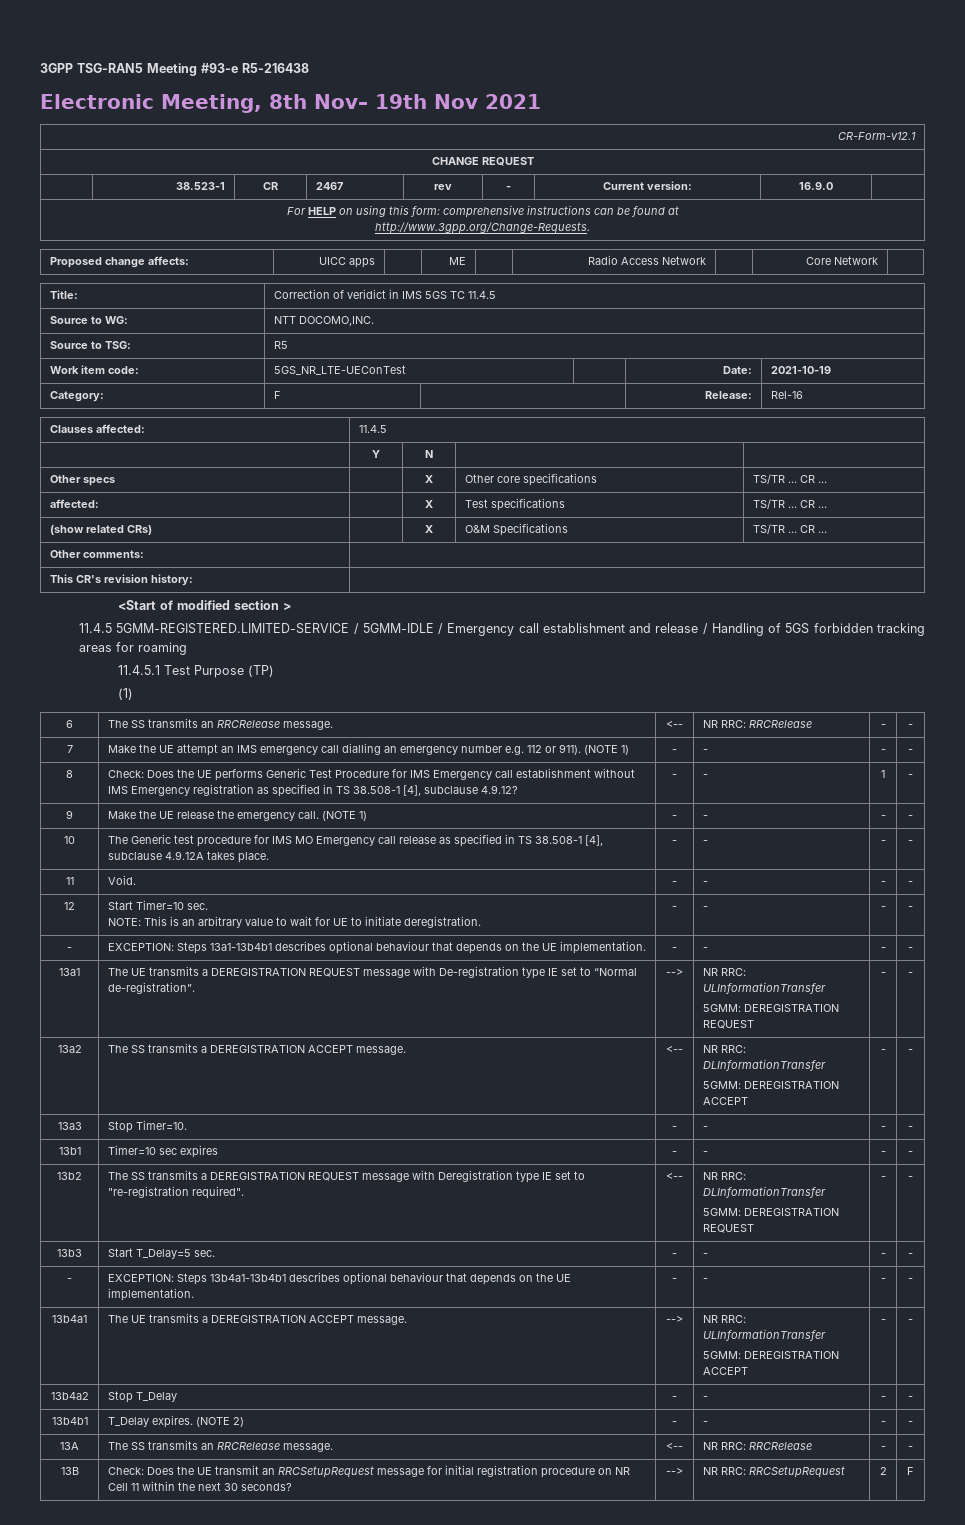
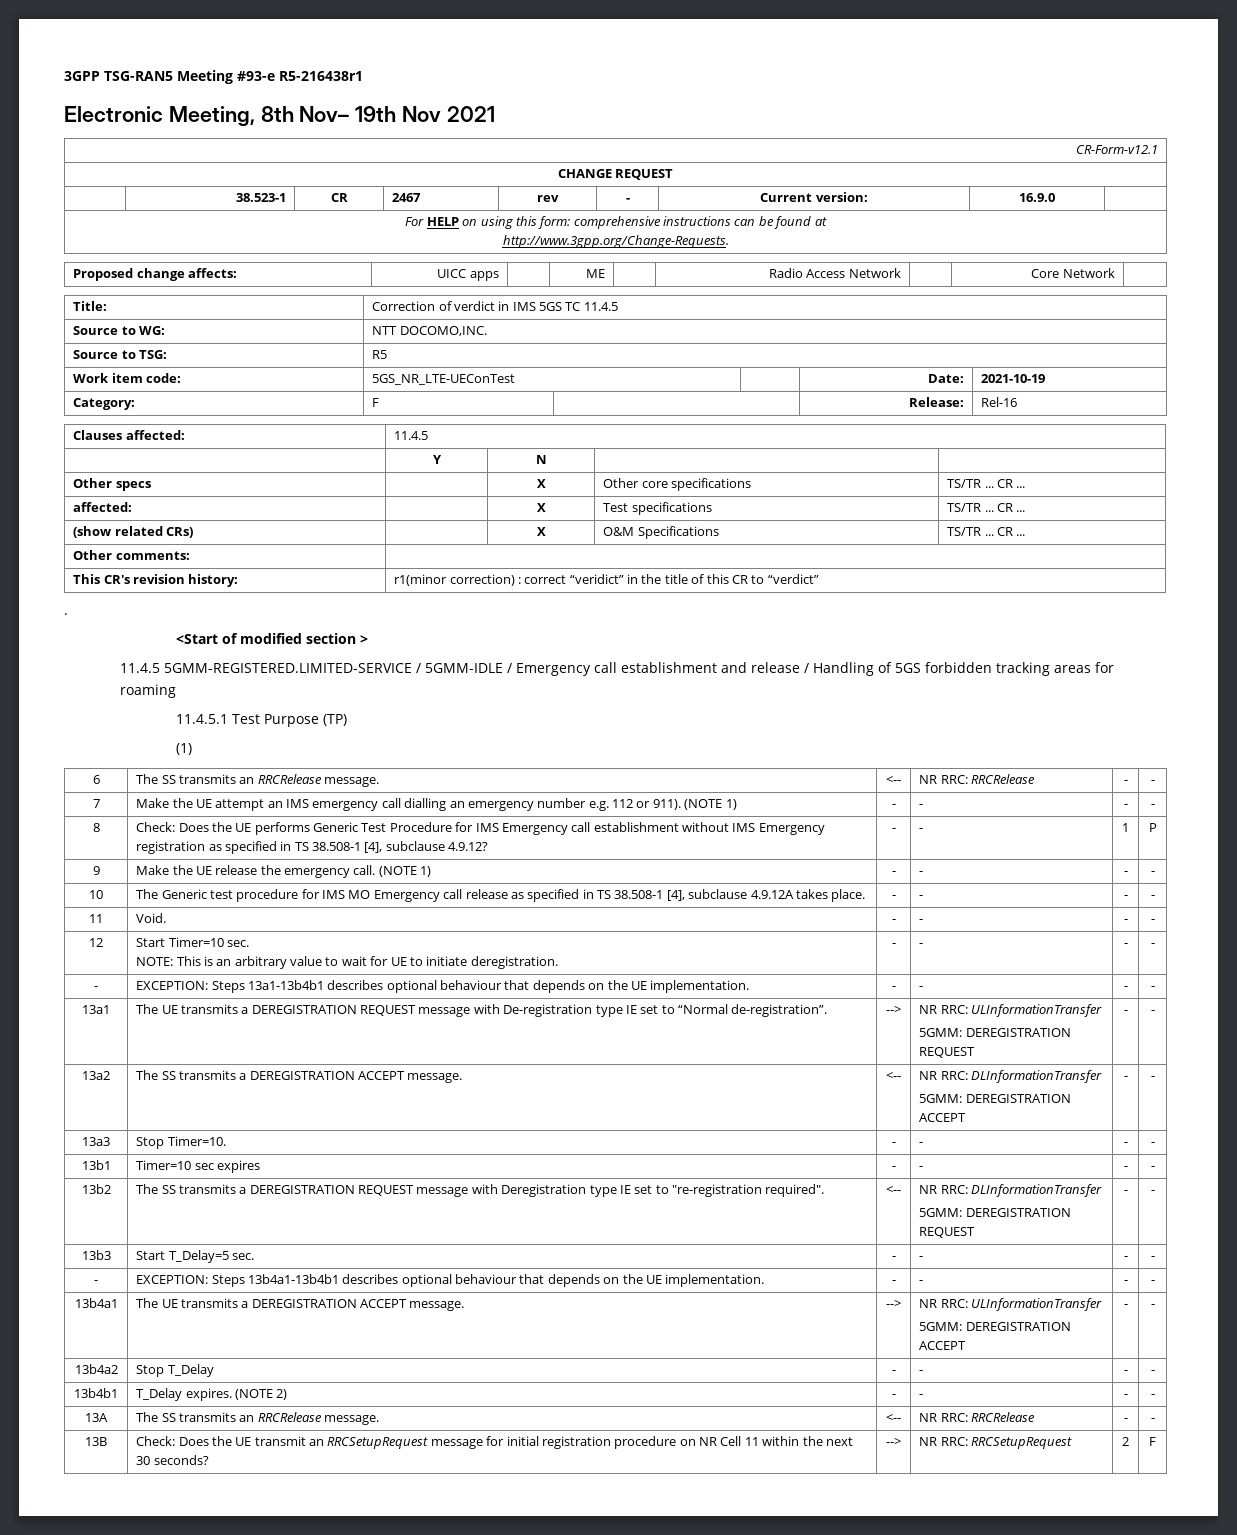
- 3GPP TSG-RAN5 Meeting #93-e R5-216438
+ 3GPP TSG-RAN5 Meeting #93-e R5-216438r1
- Title: | Correction of veridict in IMS 5GS TC 11.4.5
+ Title: | Correction of verdict in IMS 5GS TC 11.4.5
- This CR's revision history: |
+ This CR's revision history: | r1(minor correction) : correct “veridict” in the title of this CR to “verdict”
+ .
- 8 | Check: Does the UE performs Generic Test Procedure for IMS Emergency call establishment without IMS Emergency registration as specified in TS 38.508-1 [4], subclause 4.9.12? | - | - | 1 | -
+ 8 | Check: Does the UE performs Generic Test Procedure for IMS Emergency call establishment without IMS Emergency registration as specified in TS 38.508-1 [4], subclause 4.9.12? | - | - | 1 | P

